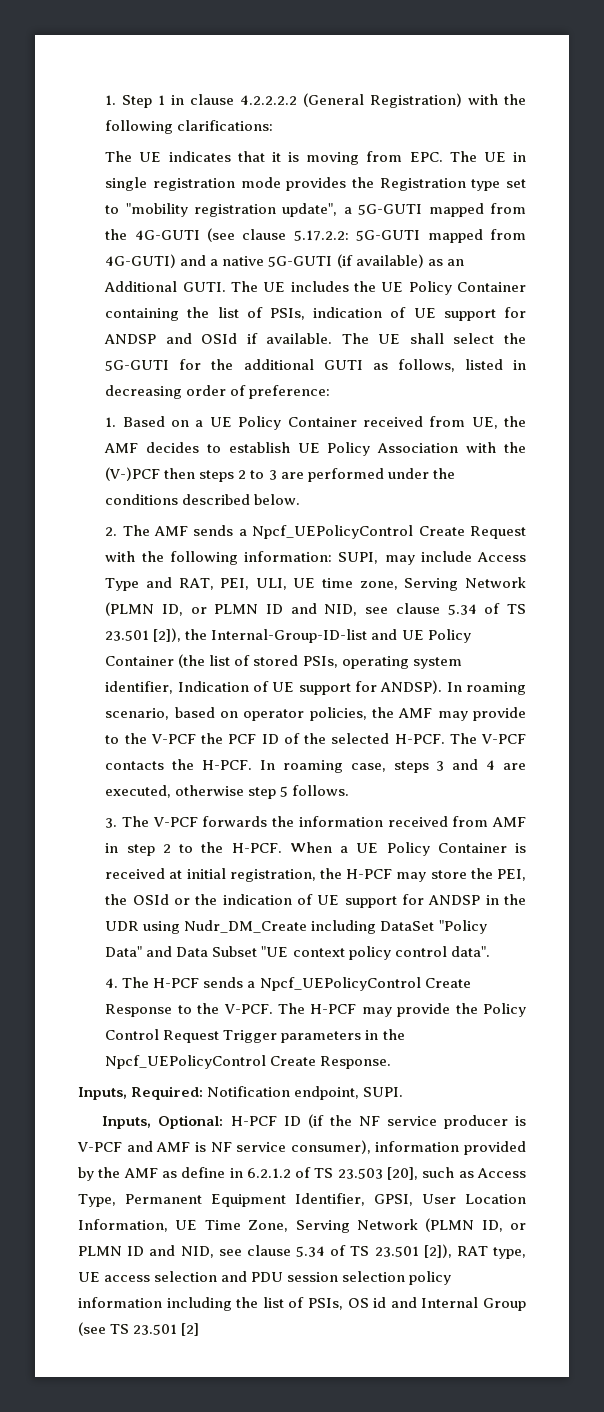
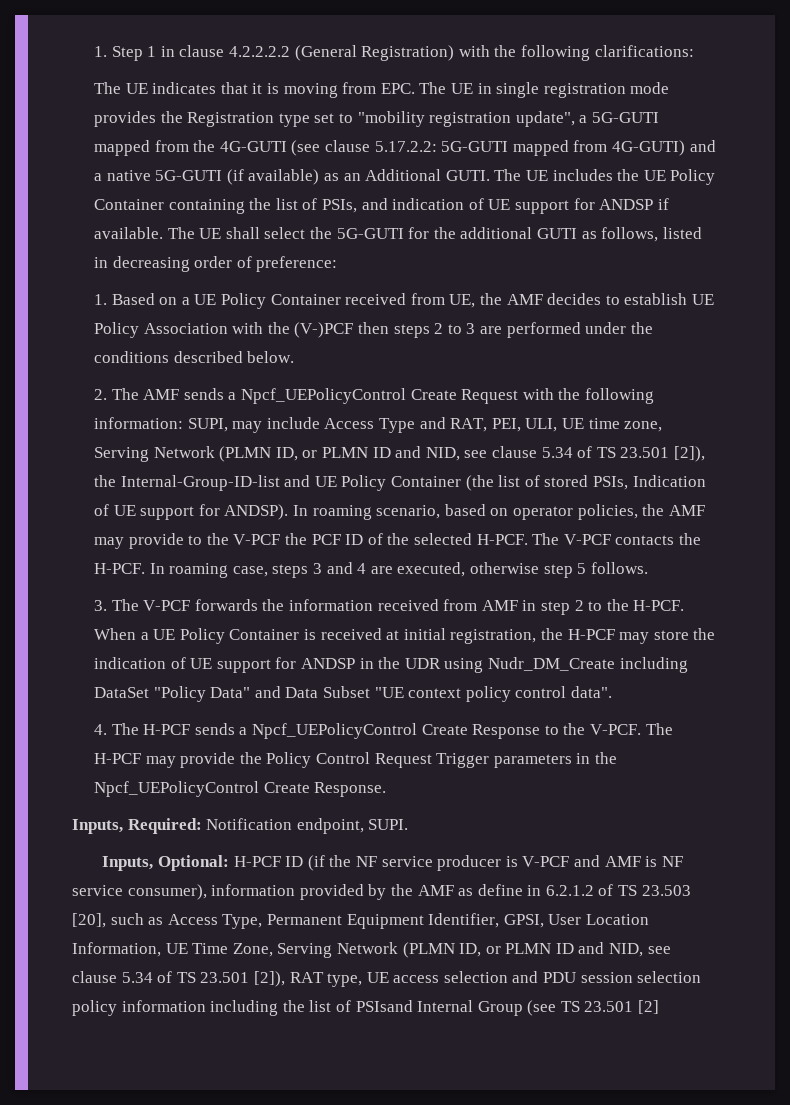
- The UE includes the UE Policy Container containing the list of PSIs, indication of UE support for ANDSP and OSId if available.
+ The UE includes the UE Policy Container containing the list of PSIs, and indication of UE support for ANDSP if available.
- 2. The AMF sends a Npcf_UEPolicyControl Create Request with the following information: SUPI, may include Access Type and RAT, PEI, ULI, UE time zone, Serving Network (PLMN ID, or PLMN ID and NID, see clause 5.34 of TS 23.501 [2]), the Internal-Group-ID-list and UE Policy Container (the list of stored PSIs, operating system identifier, Indication of UE support for ANDSP).
+ 2. The AMF sends a Npcf_UEPolicyControl Create Request with the following information: SUPI, may include Access Type and RAT, PEI, ULI, UE time zone, Serving Network (PLMN ID, or PLMN ID and NID, see clause 5.34 of TS 23.501 [2]), the Internal-Group-ID-list and UE Policy Container (the list of stored PSIs, Indication of UE support for ANDSP).
- When a UE Policy Container is received at initial registration, the H-PCF may store the PEI, the OSId or the indication of UE support for ANDSP in the UDR using Nudr_DM_Create including DataSet "Policy Data" and Data Subset "UE context policy control data".
+ When a UE Policy Container is received at initial registration, the H-PCF may store the indication of UE support for ANDSP in the UDR using Nudr_DM_Create including DataSet "Policy Data" and Data Subset "UE context policy control data".
- H-PCF ID (if the NF service producer is V-PCF and AMF is NF service consumer), information provided by the AMF as define in 6.2.1.2 of TS 23.503 [20], such as Access Type, Permanent Equipment Identifier, GPSI, User Location Information, UE Time Zone, Serving Network (PLMN ID, or PLMN ID and NID, see clause 5.34 of TS 23.501 [2]), RAT type, UE access selection and PDU session selection policy information including the list of PSIs, OS id and Internal Group (see TS 23.501 [2]
+ H-PCF ID (if the NF service producer is V-PCF and AMF is NF service consumer), information provided by the AMF as define in 6.2.1.2 of TS 23.503 [20], such as Access Type, Permanent Equipment Identifier, GPSI, User Location Information, UE Time Zone, Serving Network (PLMN ID, or PLMN ID and NID, see clause 5.34 of TS 23.501 [2]), RAT type, UE access selection and PDU session selection policy information including the list of PSIsand Internal Group (see TS 23.501 [2]

